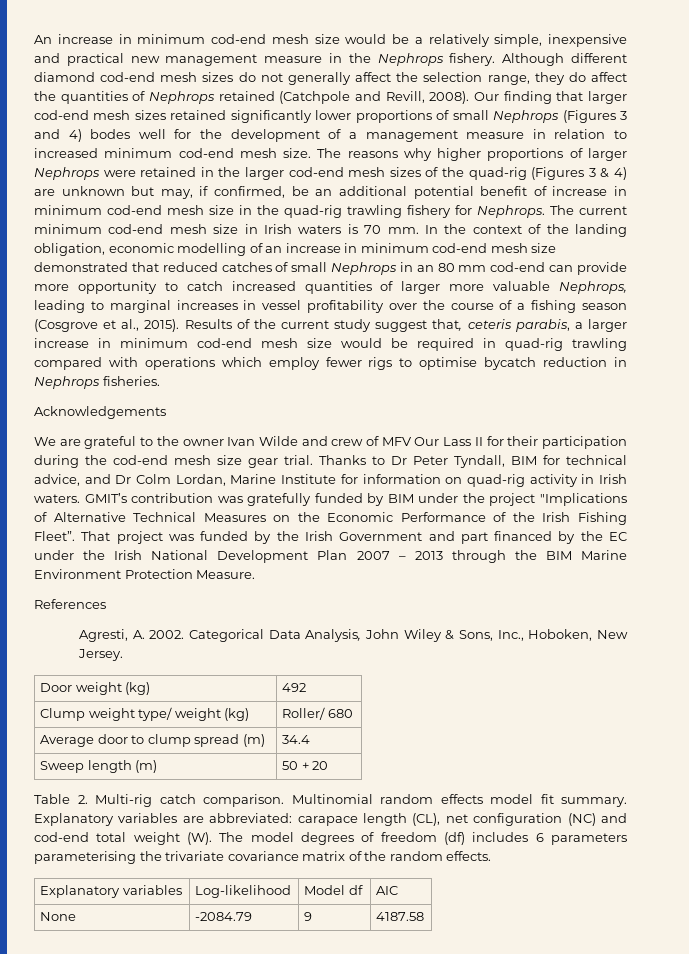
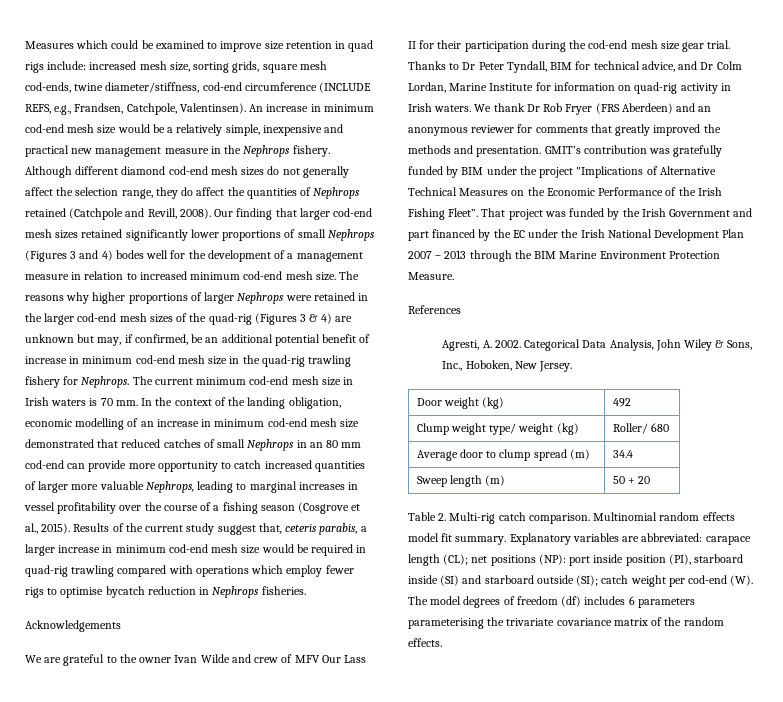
+ Measures which could be examined to improve size retention in quad rigs include: increased mesh size, sorting grids, square mesh cod-ends, twine diameter/stiffness, cod-end circumference (INCLUDE REFS, e.g., Frandsen, Catchpole, Valentinsen).
+ We thank Dr Rob Fryer (FRS Aberdeen) and an anonymous reviewer for comments that greatly improved the methods and presentation.
- Explanatory variables are abbreviated: carapace length (CL), net configuration (NC) and cod-end total weight (W). The model degrees of freedom (df) includes 6 parameters parameterising the trivariate covariance matrix of the random effects.
+ Explanatory variables are abbreviated: carapace length (CL); net positions (NP): port inside position (PI), starboard inside (SI) and starboard outside (SI); catch weight per cod-end (W). The model degrees of freedom (df) includes 6 parameters parameterising the trivariate covariance matrix of the random effects.
- Explanatory variables | Log-likelihood | Model df | AIC
- None | -2084.79 | 9 | 4187.58

